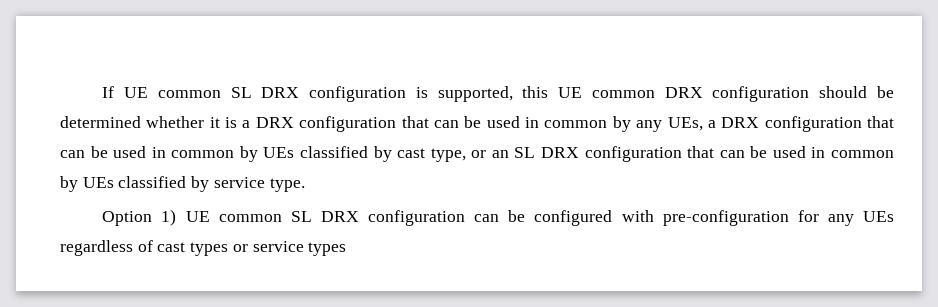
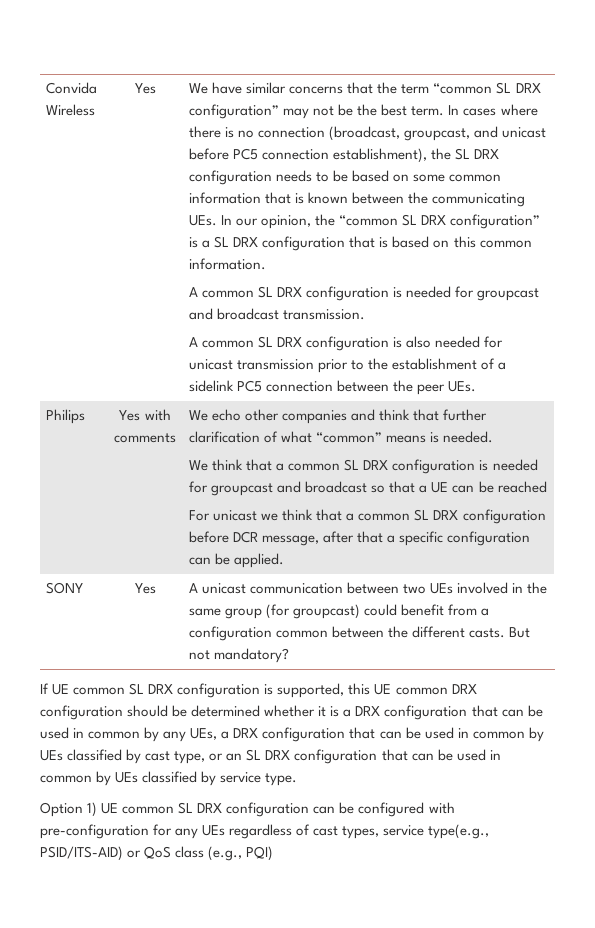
+ Convida Wireless | Yes | We have similar concerns that the term “common SL DRX configuration” may not be the best term. In cases where there is no connection (broadcast, groupcast, and unicast before PC5 connection establishment), the SL DRX configuration needs to be based on some common information that is known between the communicating UEs. In our opinion, the “common SL DRX configuration” is a SL DRX configuration that is based on this common information.
+ A common SL DRX configuration is needed for groupcast and broadcast transmission.
+ A common SL DRX configuration is also needed for unicast transmission prior to the establishment of a sidelink PC5 connection between the peer UEs.
+ Philips | Yes with comments | We echo other companies and think that further clarification of what “common” means is needed.
+ We think that a common SL DRX configuration is needed for groupcast and broadcast so that a UE can be reached
+ For unicast we think that a common SL DRX configuration before DCR message, after that a specific configuration can be applied.
+ SONY | Yes | A unicast communication between two UEs involved in the same group (for groupcast) could benefit from a configuration common between the different casts. But not mandatory?
- Option 1) UE common SL DRX configuration can be configured with pre-configuration for any UEs regardless of cast types or service types
+ Option 1) UE common SL DRX configuration can be configured with pre-configuration for any UEs regardless of cast types, service type(e.g., PSID/ITS-AID) or QoS class (e.g., PQI)

